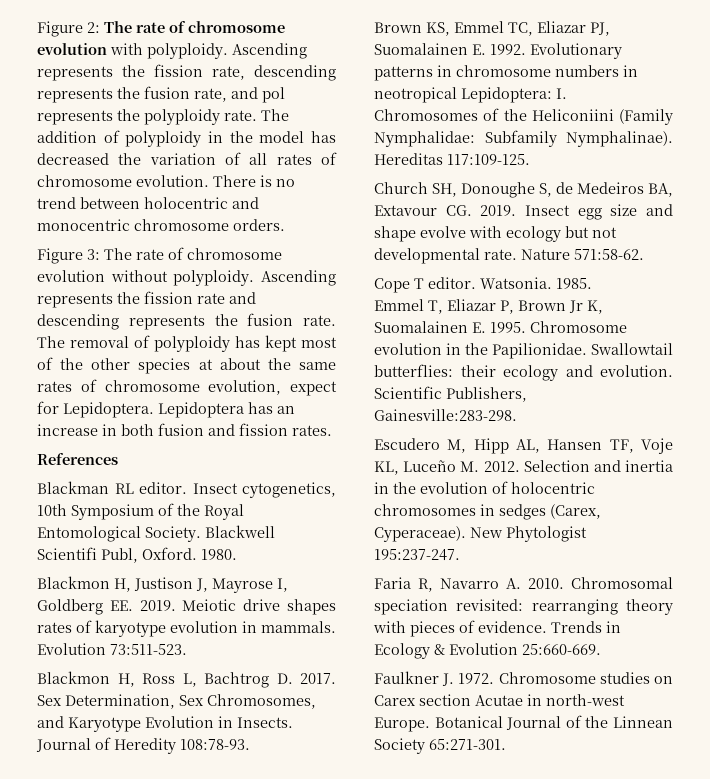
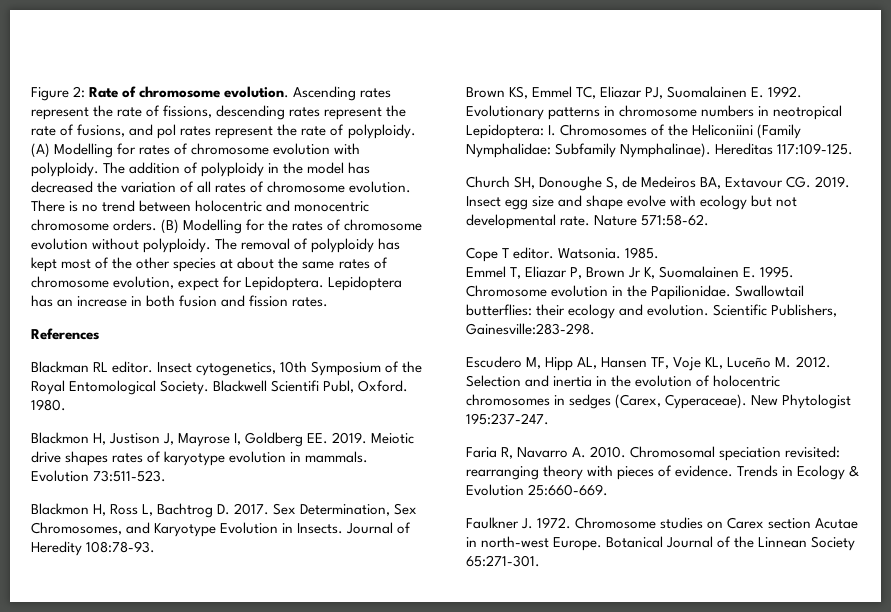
- Figure 2: The rate of chromosome evolution with polyploidy. Ascending represents the fission rate, descending represents the fusion rate, and pol represents the polyploidy rate.
+ Figure 2: Rate of chromosome evolution. Ascending rates represent the rate of fissions, descending rates represent the rate of fusions, and pol rates represent the rate of polyploidy. (A) Modelling for rates of chromosome evolution with polyploidy.
- There is no trend between holocentric and monocentric chromosome orders.
- Figure 3: The rate of chromosome evolution without polyploidy.
+ There is no trend between holocentric and monocentric chromosome orders. (B) Modelling for the rates of chromosome evolution without polyploidy.
- Ascending represents the fission rate and descending represents the fusion rate.

